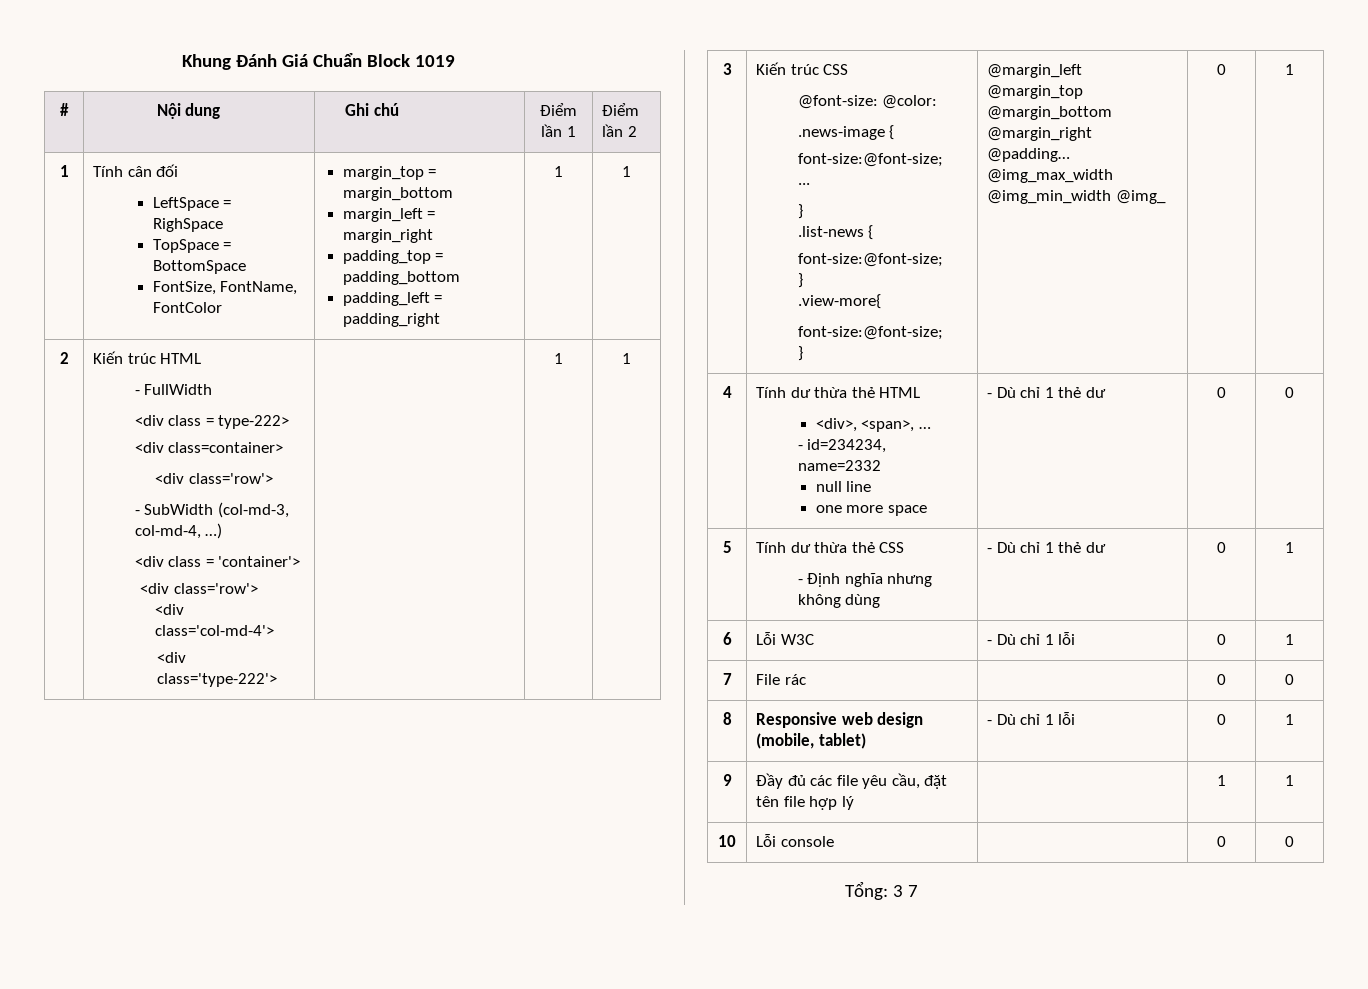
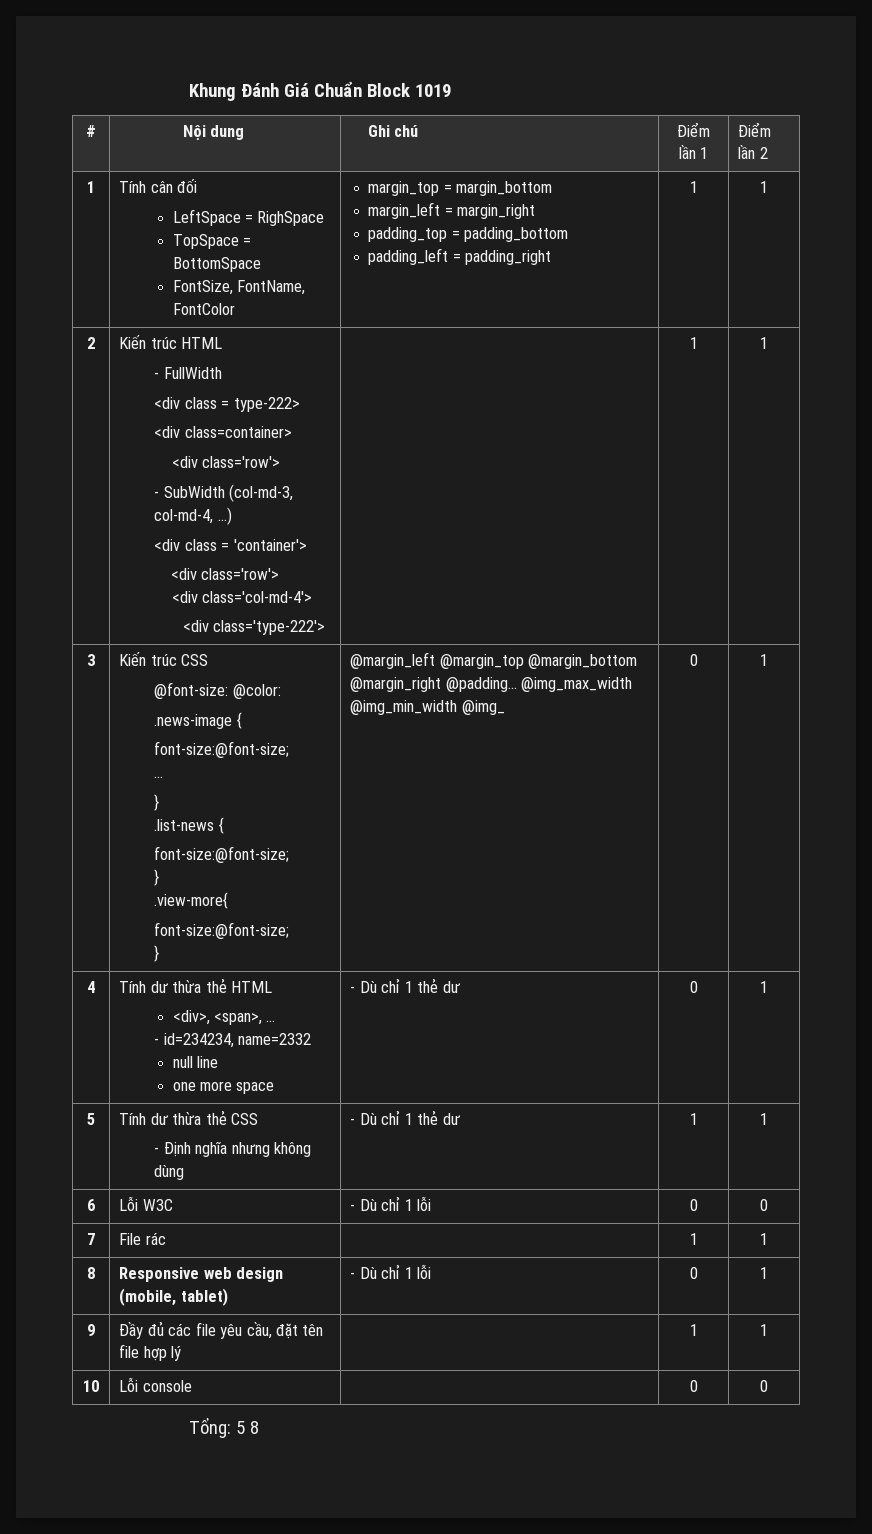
  4 | Tính dư thừa thẻ HTML
  <div>, <span>, …
  - id=234234, name=2332
  null line
- one more space | - Dù chỉ 1 thẻ dư | 0 | 0
+ one more space | - Dù chỉ 1 thẻ dư | 0 | 1
  5 | Tính dư thừa thẻ CSS
- - Định nghĩa nhưng không dùng | - Dù chỉ 1 thẻ dư | 0 | 1
+ - Định nghĩa nhưng không dùng | - Dù chỉ 1 thẻ dư | 1 | 1
- 6 | Lỗi W3C | - Dù chỉ 1 lỗi | 0 | 1
+ 6 | Lỗi W3C | - Dù chỉ 1 lỗi | 0 | 0
- 7 | File rác | | 0 | 0
+ 7 | File rác | | 1 | 1
- Tổng: 3 7
+ Tổng: 5 8

